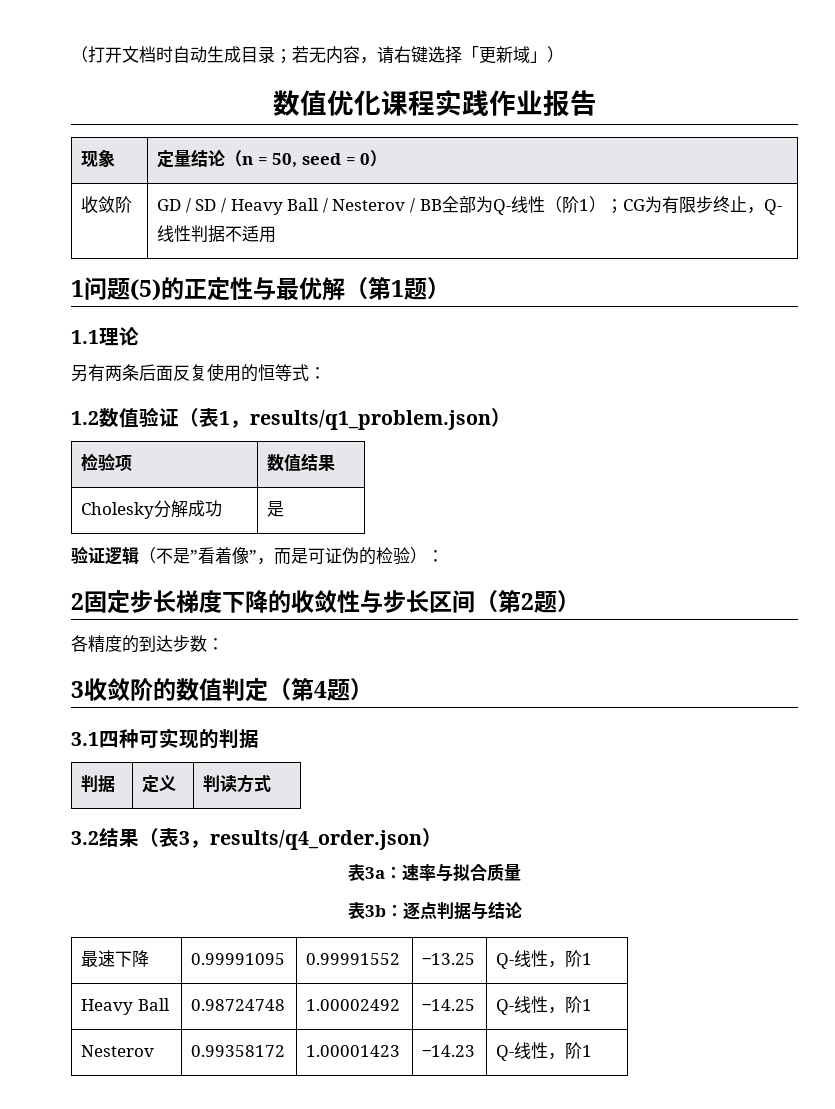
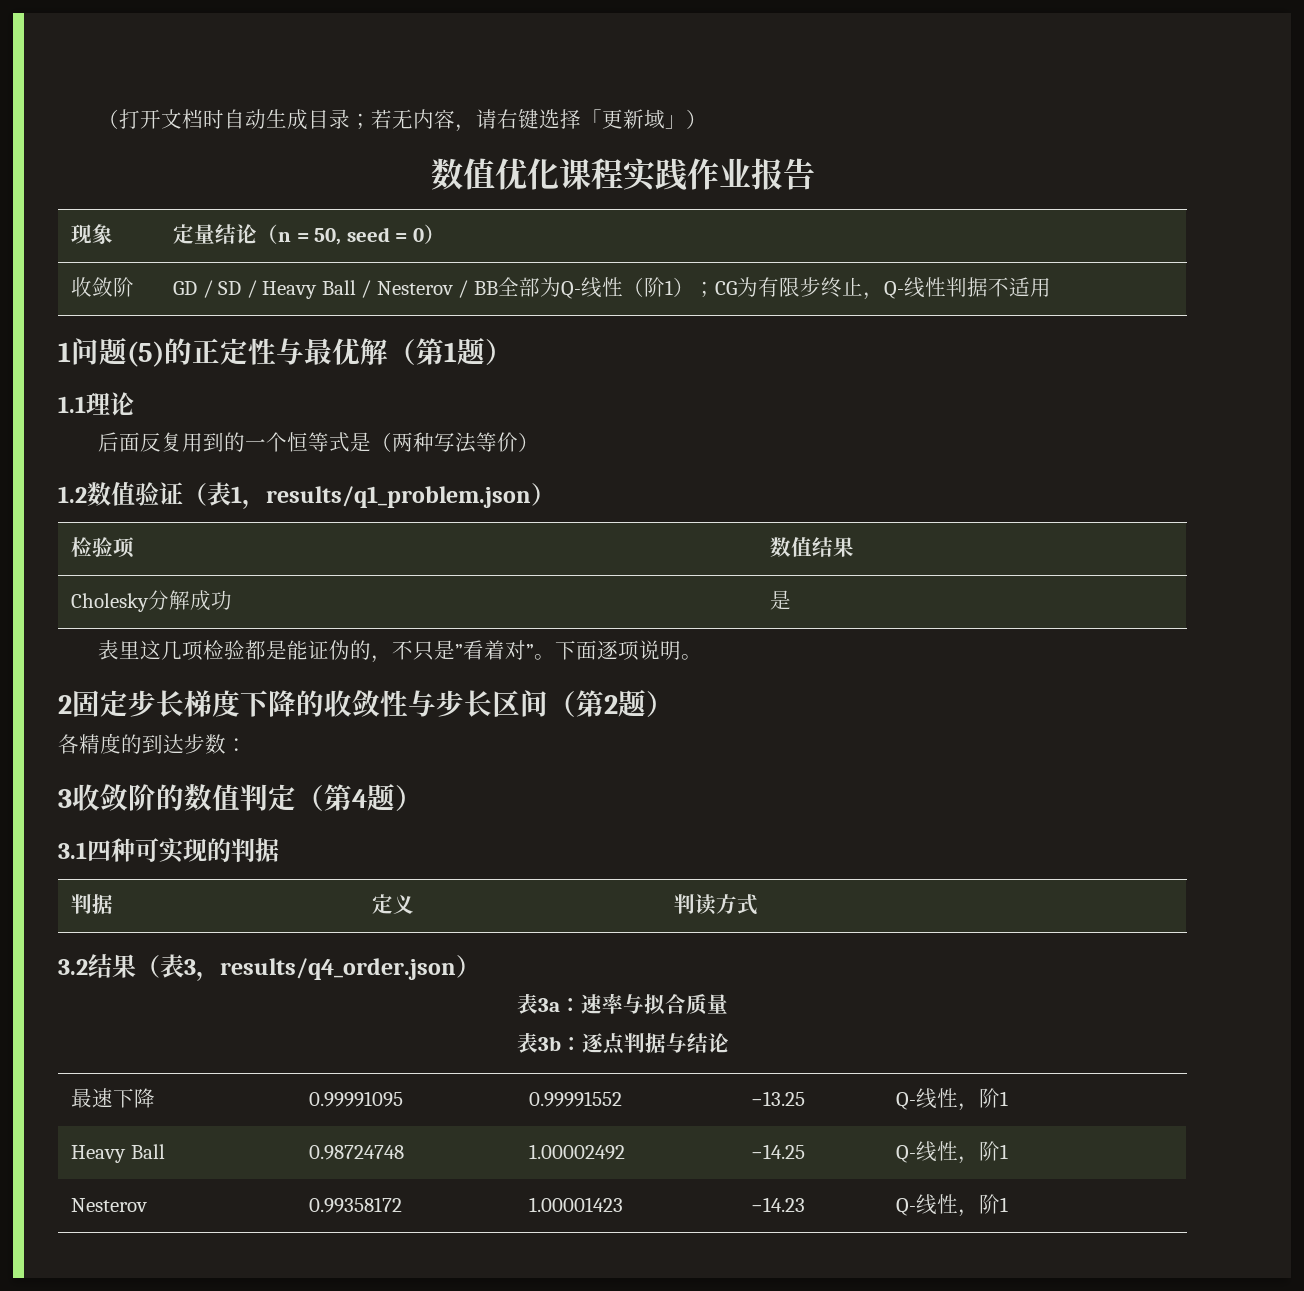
- 另有两条后面反复使用的恒等式：
+ 后面反复用到的一个恒等式是（两种写法等价）
- 验证逻辑（不是”看着像”，而是可证伪的检验）：
+ 表里这几项检验都是能证伪的，不只是”看着对”。下面逐项说明。

